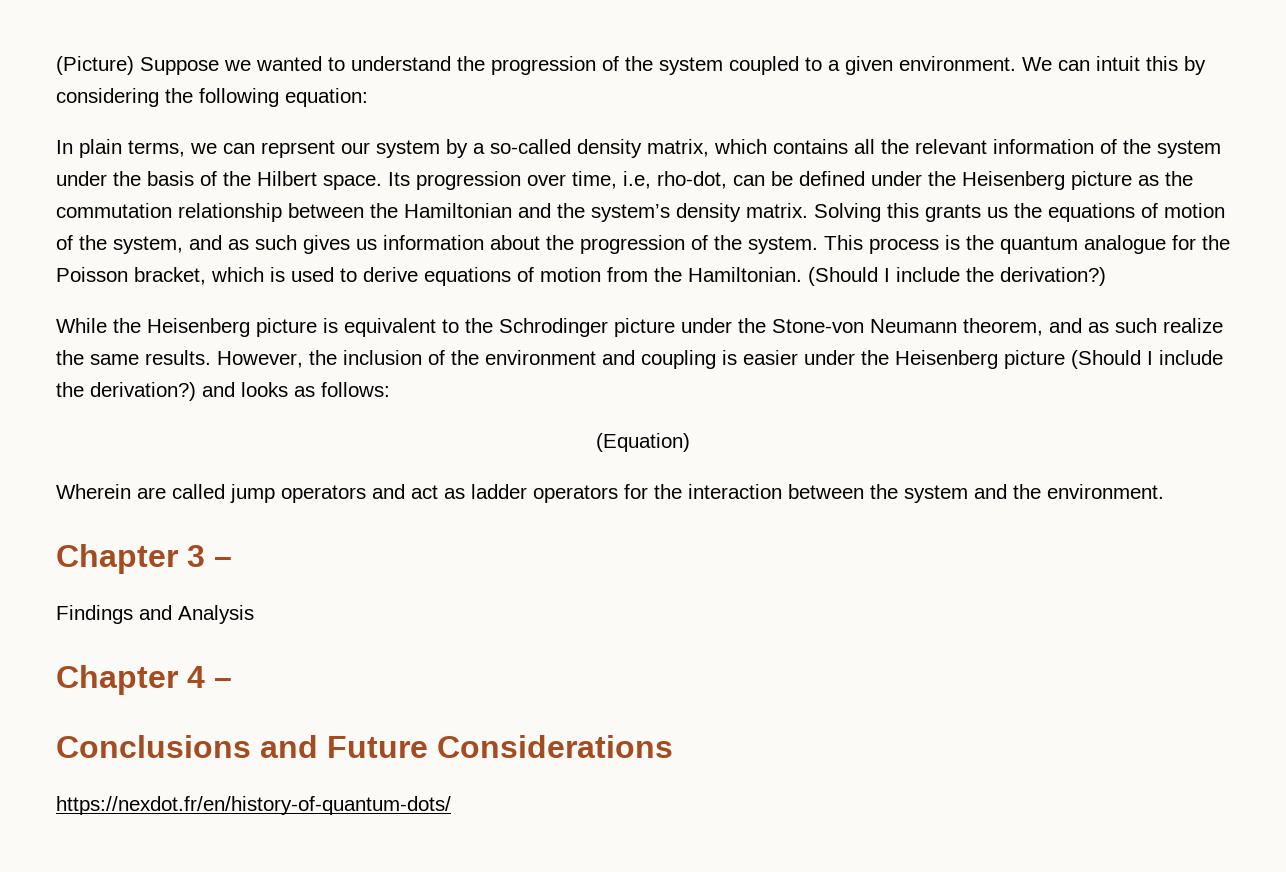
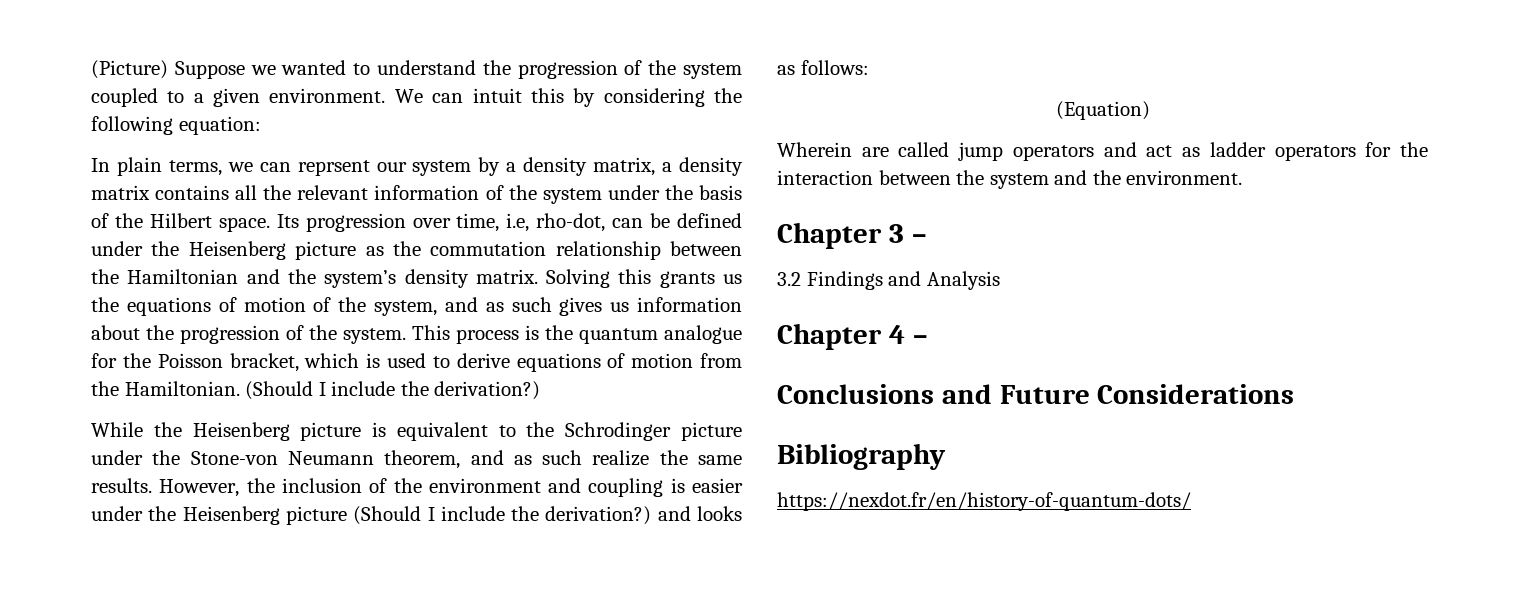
- In plain terms, we can reprsent our system by a so-called density matrix, which contains all the relevant information of the system under the basis of the Hilbert space.
+ In plain terms, we can reprsent our system by a density matrix, a density matrix contains all the relevant information of the system under the basis of the Hilbert space.
- Findings and Analysis
+ 3.2 Findings and Analysis
+ Bibliography

